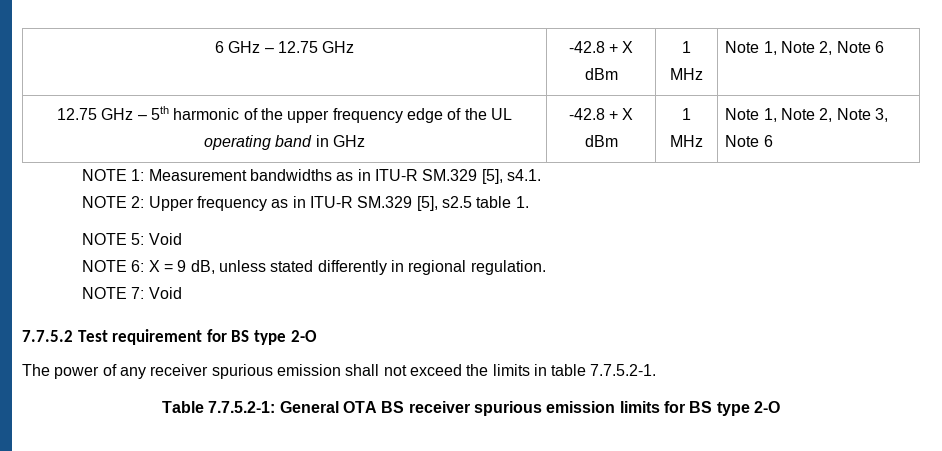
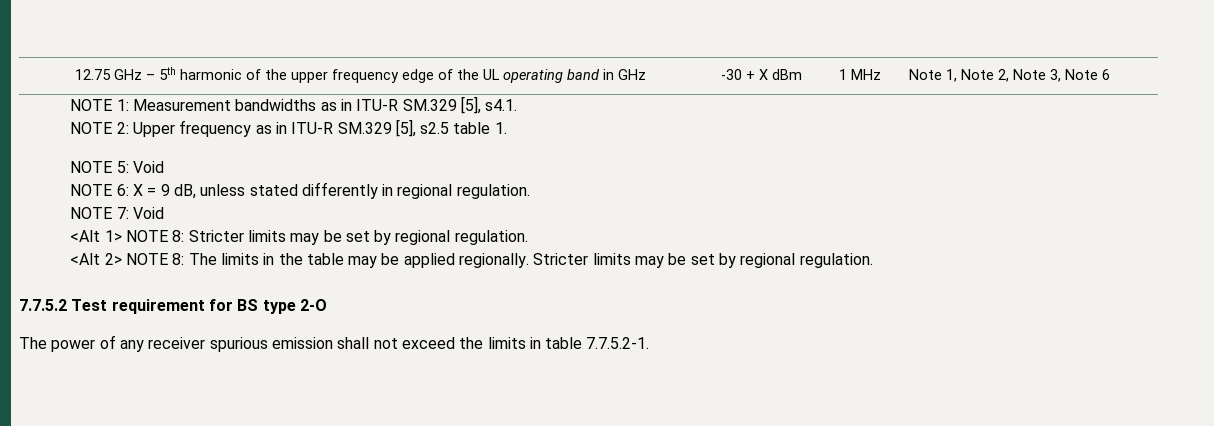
- 6 GHz – 12.75 GHz | -42.8 + X dBm | 1 MHz | Note 1, Note 2, Note 6
- 12.75 GHz – 5th harmonic of the upper frequency edge of the UL operating band in GHz | -42.8 + X dBm | 1 MHz | Note 1, Note 2, Note 3, Note 6
+ 12.75 GHz – 5th harmonic of the upper frequency edge of the UL operating band in GHz | -30 + X dBm | 1 MHz | Note 1, Note 2, Note 3, Note 6
+ <Alt 1> NOTE 8: Stricter limits may be set by regional regulation.
+ <Alt 2> NOTE 8: The limits in the table may be applied regionally. Stricter limits may be set by regional regulation.
- Table 7.7.5.2-1: General OTA BS receiver spurious emission limits for BS type 2-O

